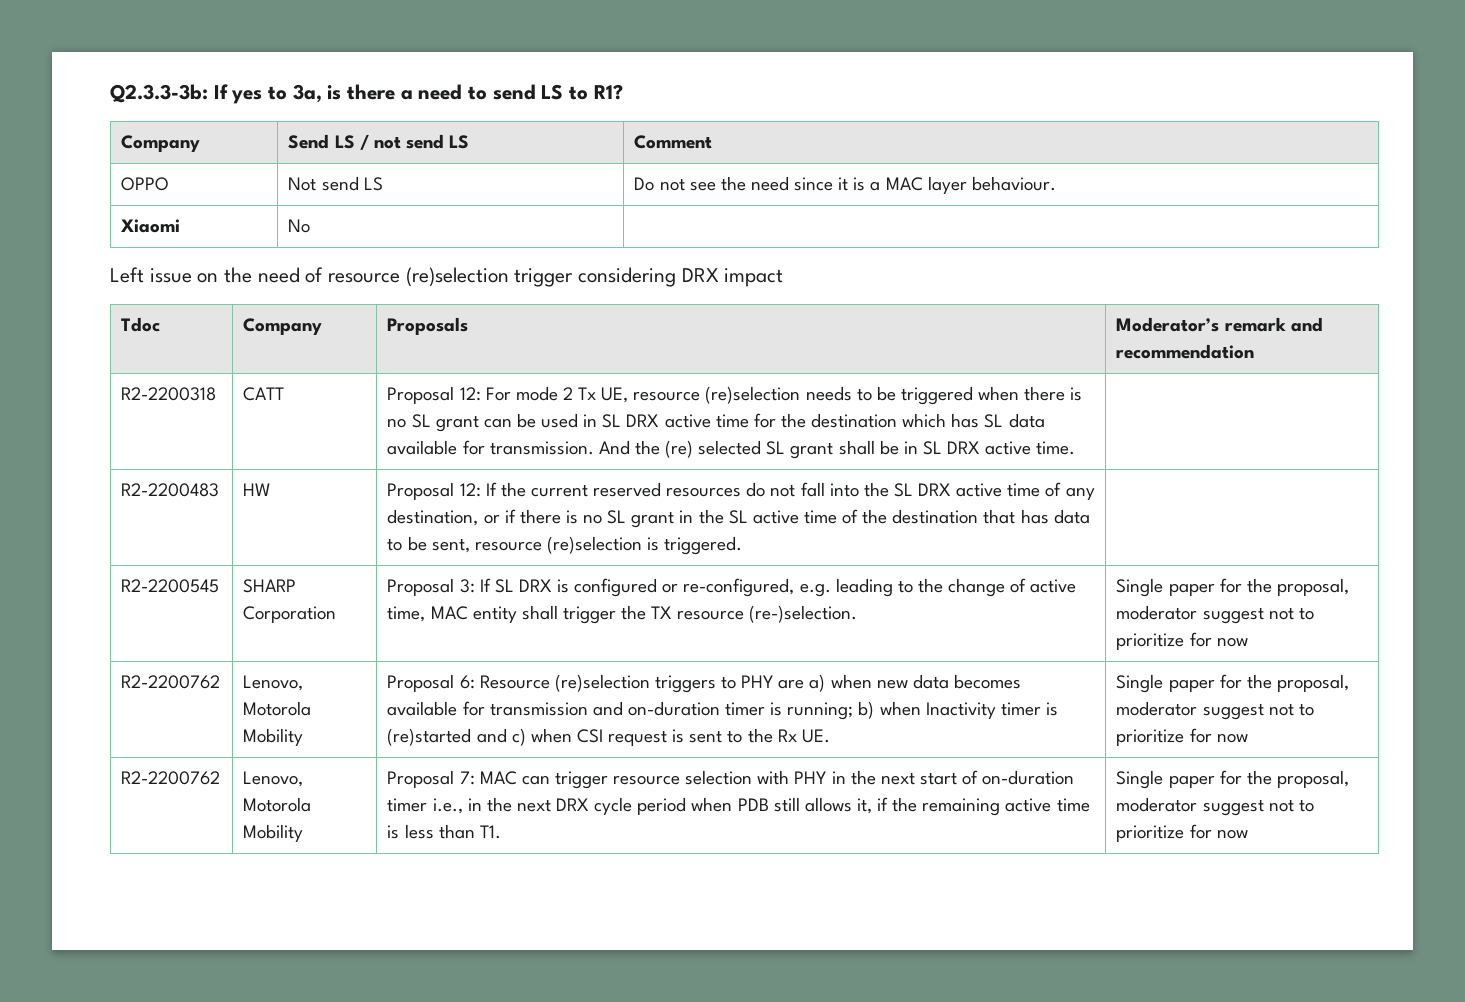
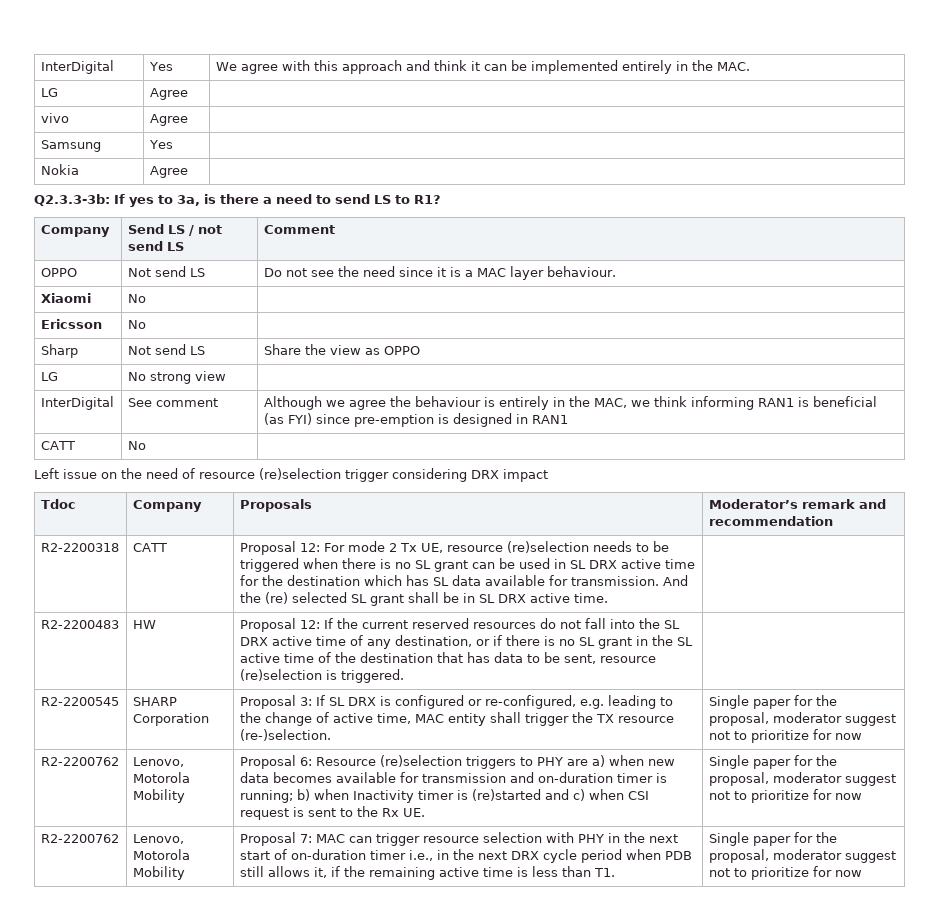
+ InterDigital | Yes | We agree with this approach and think it can be implemented entirely in the MAC.
+ LG | Agree |
+ vivo | Agree |
+ Samsung | Yes |
+ Nokia | Agree |
+ Ericsson | No |
+ Sharp | Not send LS | Share the view as OPPO
+ LG | No strong view |
+ InterDigital | See comment | Although we agree the behaviour is entirely in the MAC, we think informing RAN1 is beneficial (as FYI) since pre-emption is designed in RAN1
+ CATT | No |

